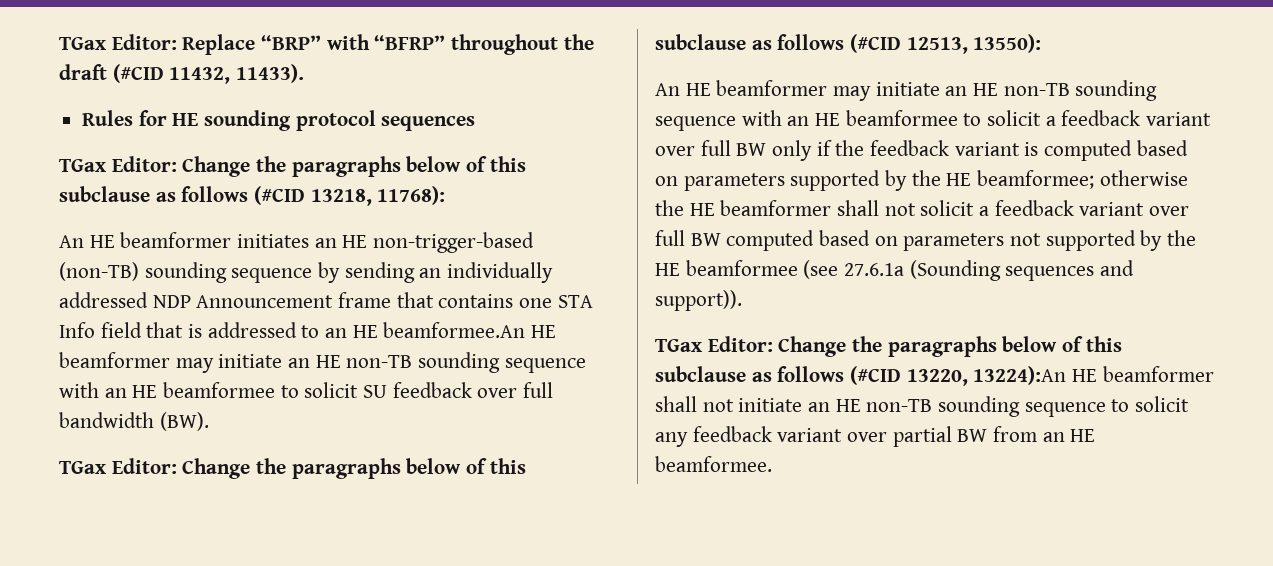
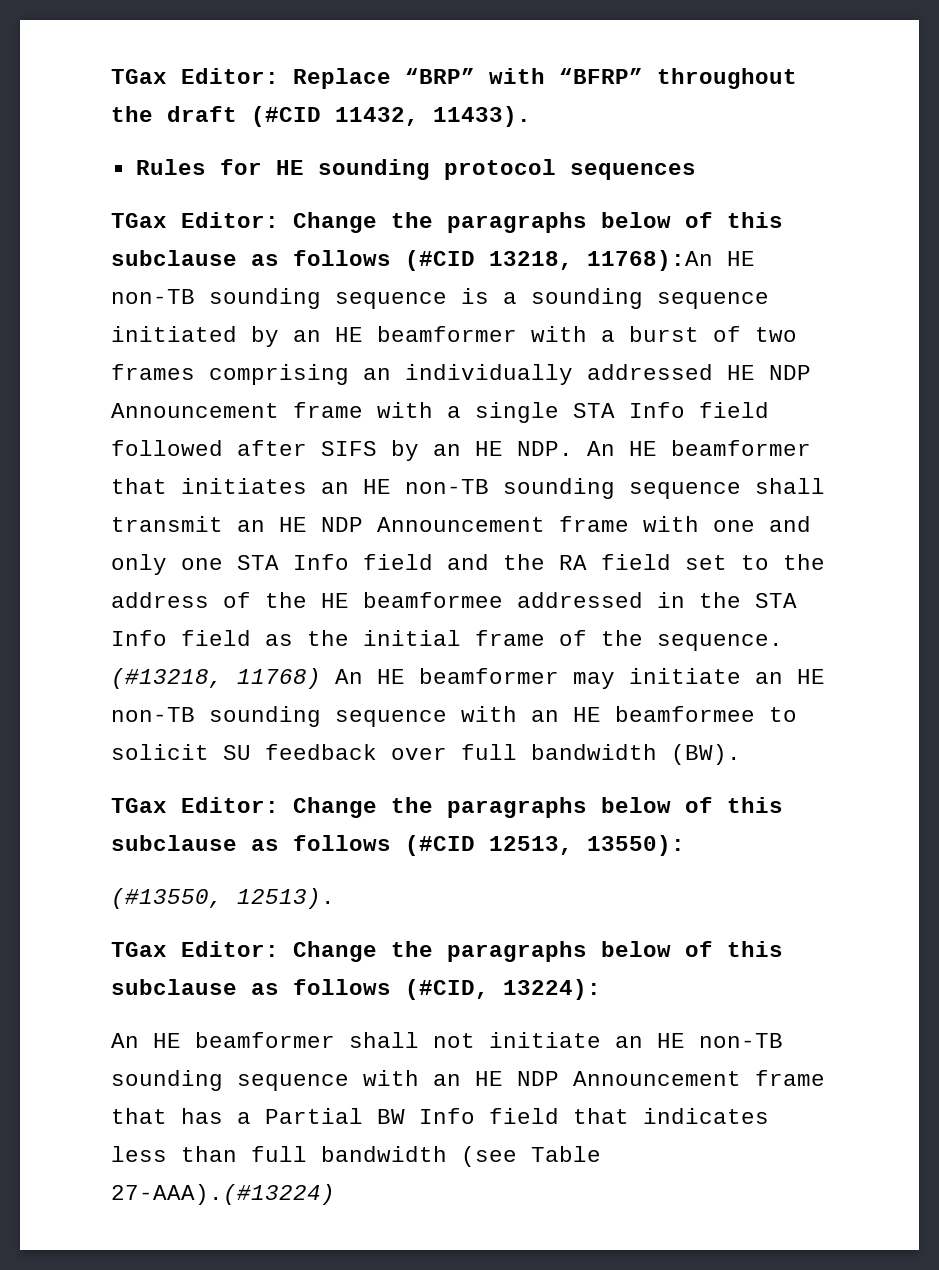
- TGax Editor: Change the paragraphs below of this subclause as follows (#CID 13218, 11768):
- An HE beamformer initiates an HE non-trigger-based (non-TB) sounding sequence by sending an individually addressed NDP Announcement frame that contains one STA Info field that is addressed to an HE beamformee.An HE beamformer may initiate an HE non-TB sounding sequence with an HE beamformee to solicit SU feedback over full bandwidth (BW).
+ TGax Editor: Change the paragraphs below of this subclause as follows (#CID 13218, 11768):An HE non-TB sounding sequence is a sounding sequence initiated by an HE beamformer with a burst of two frames comprising an individually addressed HE NDP Announcement frame with a single STA Info field followed after SIFS by an HE NDP. An HE beamformer that initiates an HE non-TB sounding sequence shall transmit an HE NDP Announcement frame with one and only one STA Info field and the RA field set to the address of the HE beamformee addressed in the STA Info field as the initial frame of the sequence. (#13218, 11768) An HE beamformer may initiate an HE non-TB sounding sequence with an HE beamformee to solicit SU feedback over full bandwidth (BW).
- An HE beamformer may initiate an HE non-TB sounding sequence with an HE beamformee to solicit a feedback variant over full BW only if the feedback variant is computed based on parameters supported by the HE beamformee; otherwise the HE beamformer shall not solicit a feedback variant over full BW computed based on parameters not supported by the HE beamformee (see 27.6.1a (Sounding sequences and support)).
+ (#13550, 12513).
- TGax Editor: Change the paragraphs below of this subclause as follows (#CID 13220, 13224):An HE beamformer shall not initiate an HE non-TB sounding sequence to solicit any feedback variant over partial BW from an HE beamformee.
+ TGax Editor: Change the paragraphs below of this subclause as follows (#CID, 13224):
+ An HE beamformer shall not initiate an HE non-TB sounding sequence with an HE NDP Announcement frame that has a Partial BW Info field that indicates less than full bandwidth (see Table 27-AAA).(#13224)

